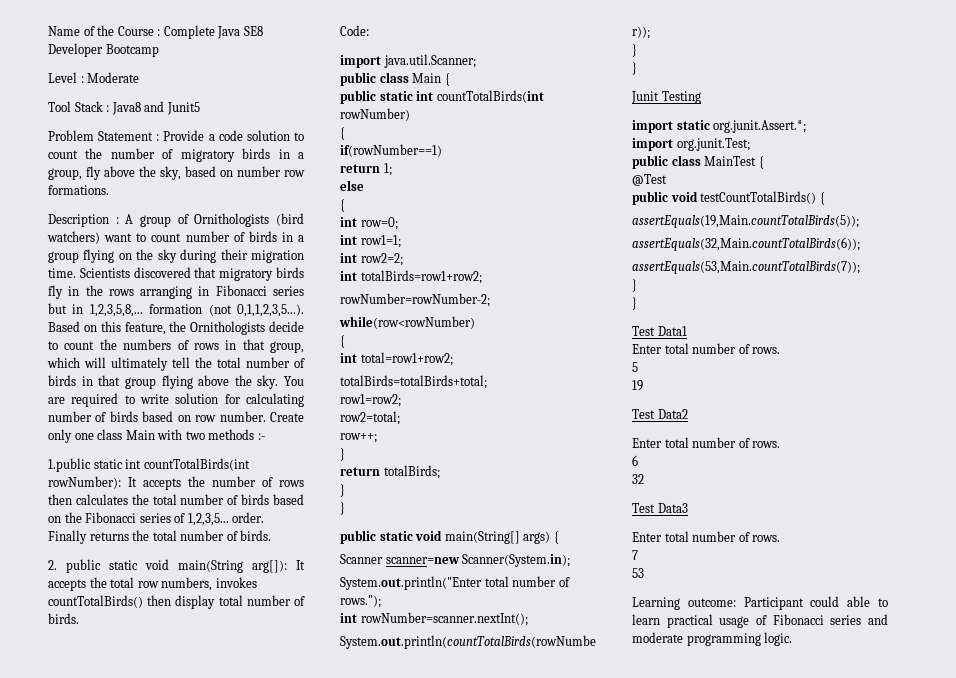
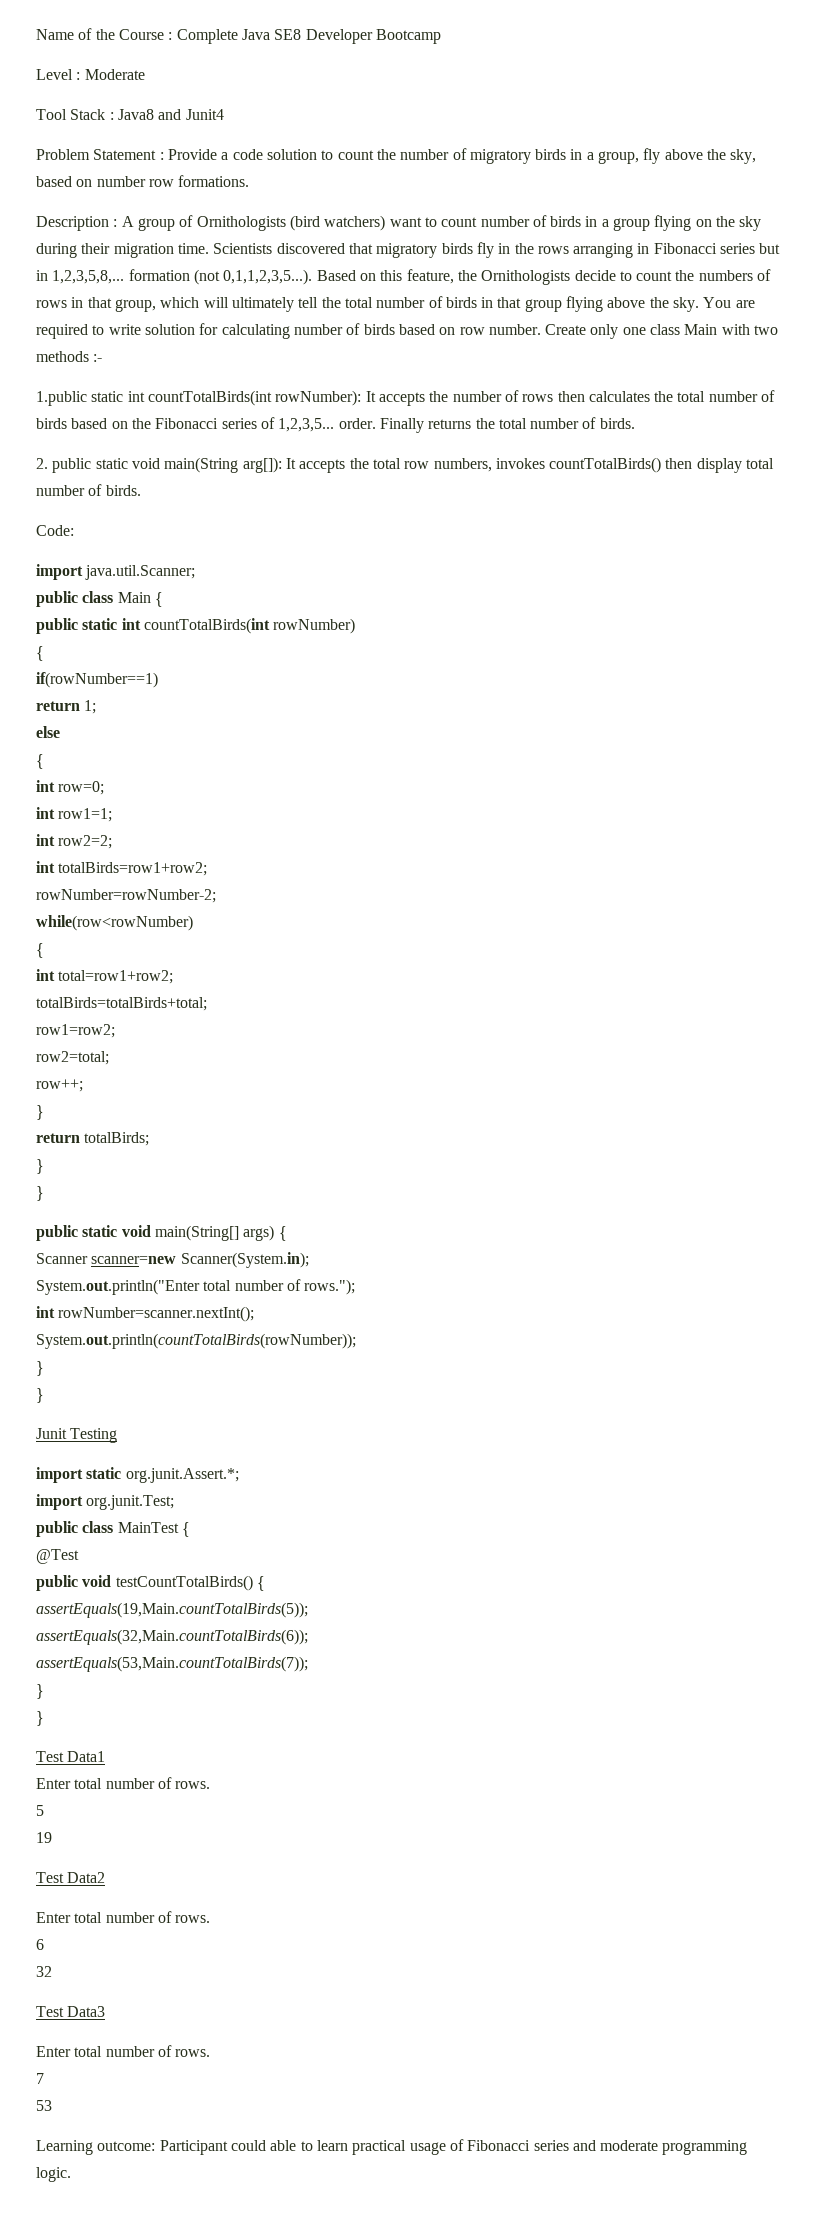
- Tool Stack : Java8 and Junit5
+ Tool Stack : Java8 and Junit4

